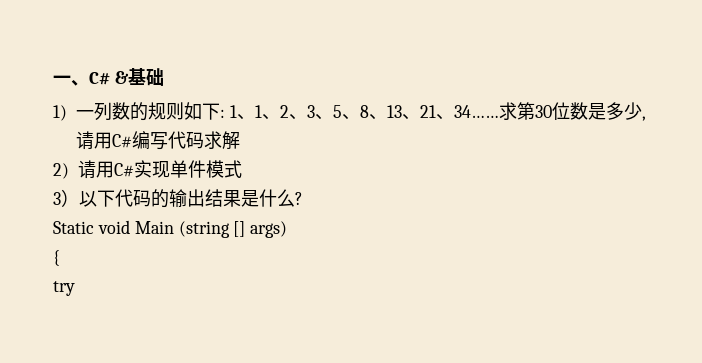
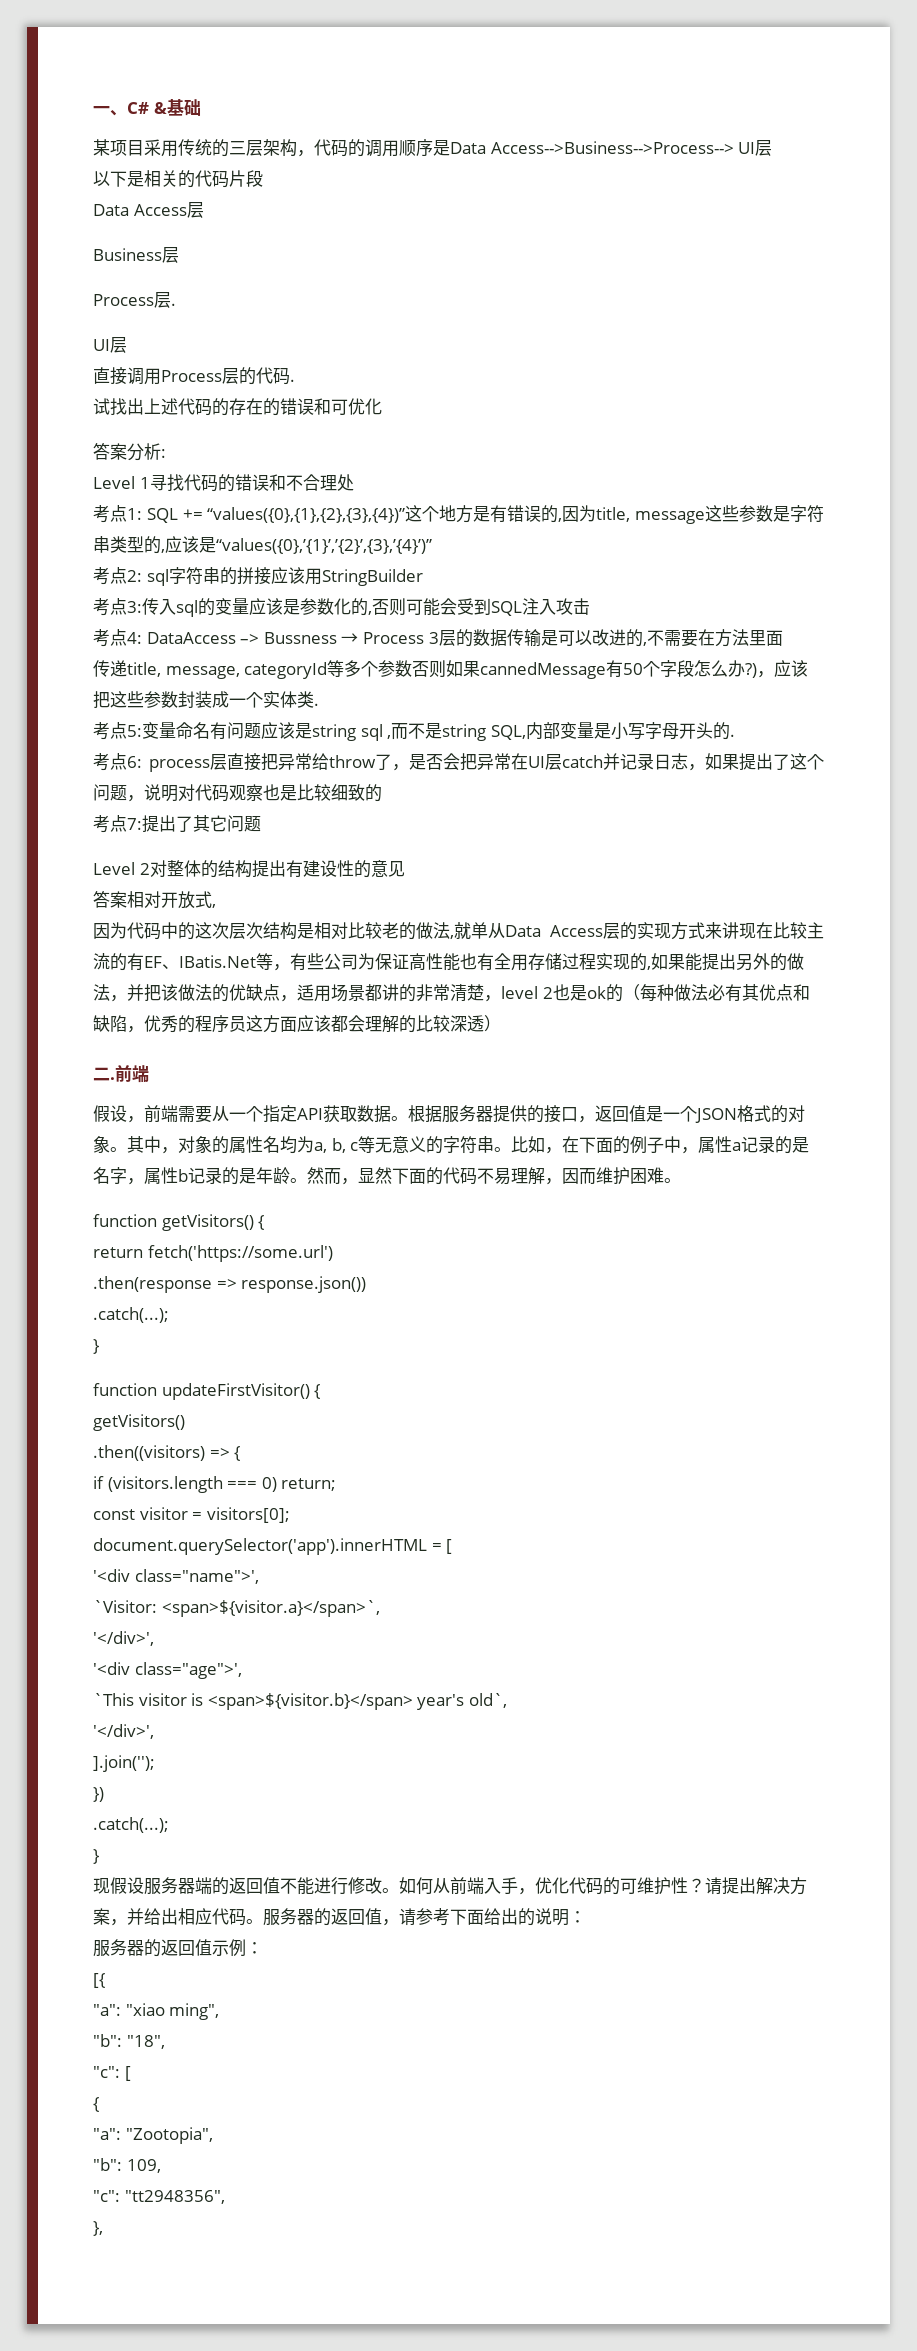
- 1)一列数的规则如下: 1、1、2、3、5、8、13、21、34……求第30位数是多少,请用C#编写代码求解
- 2)请用C#实现单件模式
- 3）以下代码的输出结果是什么?
- Static void Main (string [] args)
+ 某项目采用传统的三层架构，代码的调用顺序是Data Access-->Business-->Process--> UI层
+ 以下是相关的代码片段
+ Data Access层
+ Business层
+ Process层.
+ UI层
+ 直接调用Process层的代码.
+ 试找出上述代码的存在的错误和可优化
+ 答案分析:
+ Level 1寻找代码的错误和不合理处
+ 考点1: SQL += “values({0},{1},{2},{3},{4})”这个地方是有错误的,因为title, message这些参数是字符串类型的,应该是“values({0},’{1}’,’{2}’,{3},’{4}’)”
+ 考点2: sql字符串的拼接应该用StringBuilder
+ 考点3:传入sql的变量应该是参数化的,否则可能会受到SQL注入攻击
+ 考点4: DataAccess –> Bussness → Process 3层的数据传输是可以改进的,不需要在方法里面
+ 传递title, message, categoryId等多个参数否则如果cannedMessage有50个字段怎么办?)，应该把这些参数封装成一个实体类.
+ 考点5:变量命名有问题应该是string sql ,而不是string SQL,内部变量是小写字母开头的.
+ 考点6: process层直接把异常给throw了，是否会把异常在UI层catch并记录日志，如果提出了这个问题，说明对代码观察也是比较细致的
+ 考点7:提出了其它问题
+ Level 2对整体的结构提出有建设性的意见
+ 答案相对开放式,
+ 因为代码中的这次层次结构是相对比较老的做法,就单从Data Access层的实现方式来讲现在比较主流的有EF、IBatis.Net等，有些公司为保证高性能也有全用存储过程实现的,如果能提出另外的做法，并把该做法的优缺点，适用场景都讲的非常清楚，level 2也是ok的（每种做法必有其优点和缺陷，优秀的程序员这方面应该都会理解的比较深透）
+ 二.前端
+ 假设，前端需要从一个指定API获取数据。根据服务器提供的接口，返回值是一个JSON格式的对象。其中，对象的属性名均为a, b, c等无意义的字符串。比如，在下面的例子中，属性a记录的是名字，属性b记录的是年龄。然而，显然下面的代码不易理解，因而维护困难。
+ function getVisitors() {
+ return fetch('https://some.url')
+ .then(response => response.json())
+ .catch(...);
+ }
+ function updateFirstVisitor() {
+ getVisitors()
+ .then((visitors) => {
+ if (visitors.length === 0) return;
+ const visitor = visitors[0];
+ document.querySelector('app').innerHTML = [
+ '<div class="name">',
+ `Visitor: <span>${visitor.a}</span>`,
+ '</div>',
+ '<div class="age">',
+ `This visitor is <span>${visitor.b}</span> year's old`,
+ '</div>',
+ ].join('');
+ })
+ .catch(...);
+ }
+ 现假设服务器端的返回值不能进行修改。如何从前端入手，优化代码的可维护性？请提出解决方案，并给出相应代码。服务器的返回值，请参考下面给出的说明：
+ 服务器的返回值示例：
+ [{
+ "a": "xiao ming",
+ "b": "18",
+ "c": [
  {
- try
+ "a": "Zootopia",
+ "b": 109,
+ "c": "tt2948356",
+ },

